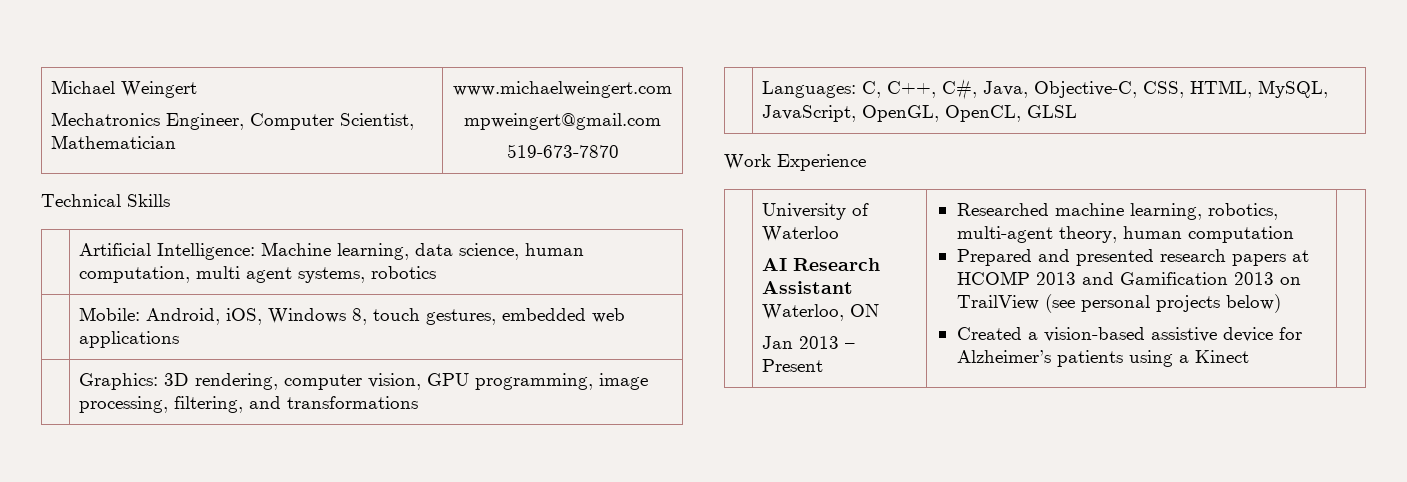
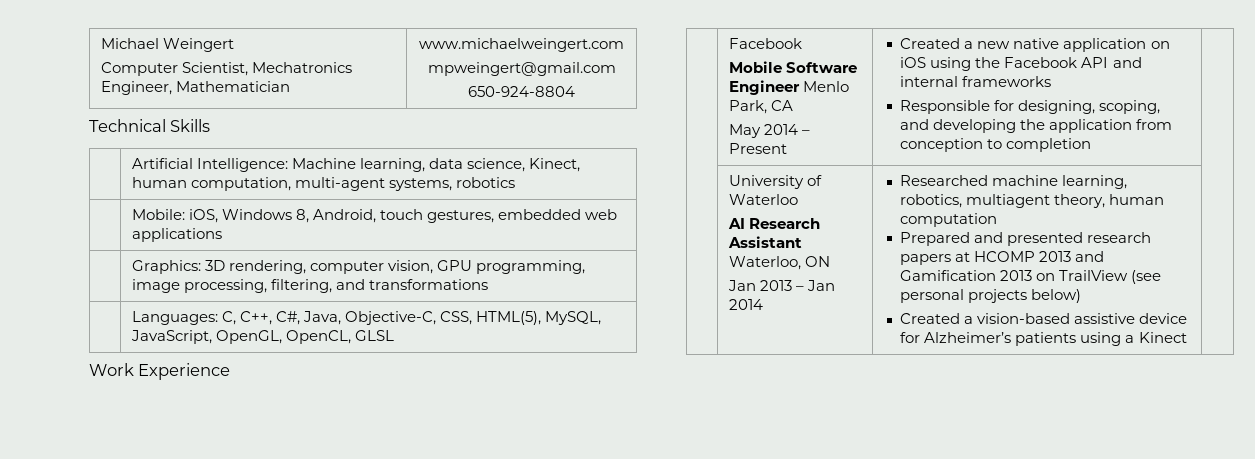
  Michael Weingert
- Mechatronics Engineer, Computer Scientist, Mathematician | www.michaelweingert.com
+ Computer Scientist, Mechatronics Engineer, Mathematician | www.michaelweingert.com
  mpweingert@gmail.com
- 519-673-7870
+ 650-924-8804
- | Artificial Intelligence: Machine learning, data science, human computation, multi agent systems, robotics
+ | Artificial Intelligence: Machine learning, data science, Kinect, human computation, multi-agent systems, robotics
- | Mobile: Android, iOS, Windows 8, touch gestures, embedded web applications
+ | Mobile: iOS, Windows 8, Android, touch gestures, embedded web applications
- | Languages: C, C++, C#, Java, Objective-C, CSS, HTML, MySQL, JavaScript, OpenGL, OpenCL, GLSL
+ | Languages: C, C++, C#, Java, Objective-C, CSS, HTML(5), MySQL, JavaScript, OpenGL, OpenCL, GLSL
+ | Facebook
+ Mobile Software Engineer Menlo Park, CA
+ May 2014 – Present | Created a new native application on iOS using the Facebook API and internal frameworks
+ Responsible for designing, scoping, and developing the application from conception to completion |
- Jan 2013 – Present
+ Jan 2013 – Jan 2014
- Researched machine learning, robotics, multi-agent theory, human computation
+ Researched machine learning, robotics, multiagent theory, human computation

